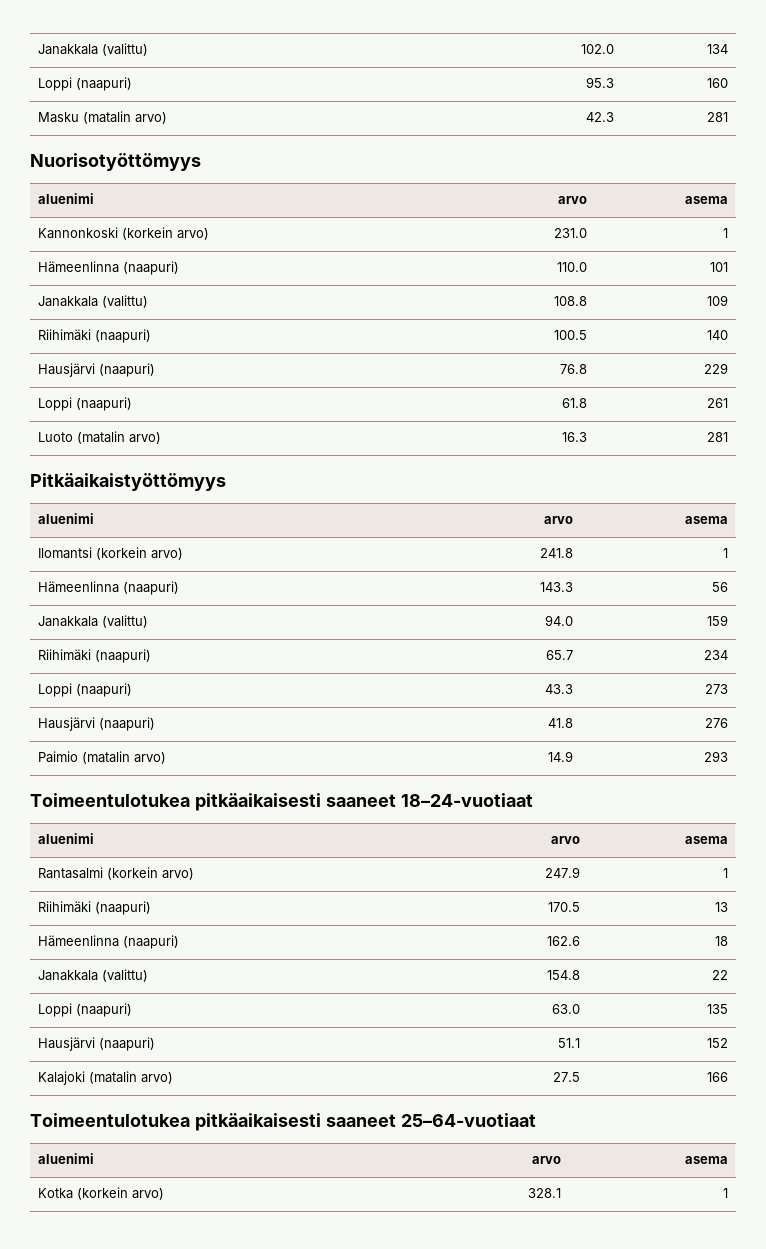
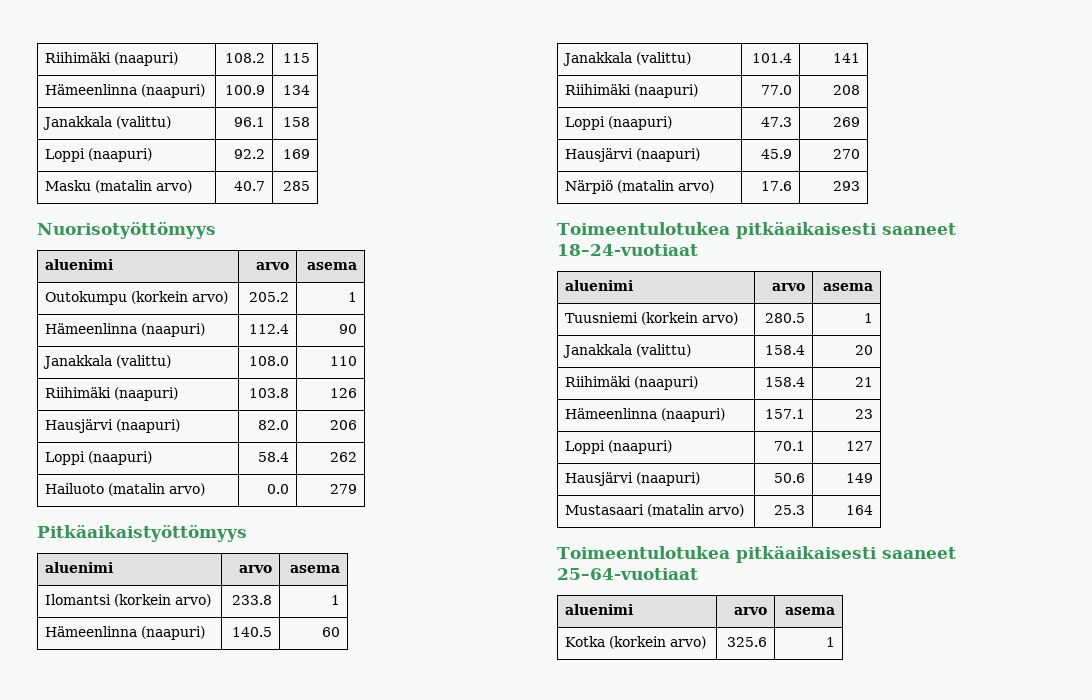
- Janakkala (valittu) | 102.0 | 134
- Loppi (naapuri) | 95.3 | 160
+ Riihimäki (naapuri) | 108.2 | 115
+ Hämeenlinna (naapuri) | 100.9 | 134
+ Janakkala (valittu) | 96.1 | 158
+ Loppi (naapuri) | 92.2 | 169
- Masku (matalin arvo) | 42.3 | 281
+ Masku (matalin arvo) | 40.7 | 285
- Kannonkoski (korkein arvo) | 231.0 | 1
- Hämeenlinna (naapuri) | 110.0 | 101
- Janakkala (valittu) | 108.8 | 109
- Riihimäki (naapuri) | 100.5 | 140
- Hausjärvi (naapuri) | 76.8 | 229
- Loppi (naapuri) | 61.8 | 261
- Luoto (matalin arvo) | 16.3 | 281
+ Outokumpu (korkein arvo) | 205.2 | 1
+ Hämeenlinna (naapuri) | 112.4 | 90
+ Janakkala (valittu) | 108.0 | 110
+ Riihimäki (naapuri) | 103.8 | 126
+ Hausjärvi (naapuri) | 82.0 | 206
+ Loppi (naapuri) | 58.4 | 262
+ Hailuoto (matalin arvo) | 0.0 | 279
- Ilomantsi (korkein arvo) | 241.8 | 1
- Hämeenlinna (naapuri) | 143.3 | 56
- Janakkala (valittu) | 94.0 | 159
- Riihimäki (naapuri) | 65.7 | 234
- Loppi (naapuri) | 43.3 | 273
- Hausjärvi (naapuri) | 41.8 | 276
- Paimio (matalin arvo) | 14.9 | 293
+ Ilomantsi (korkein arvo) | 233.8 | 1
+ Hämeenlinna (naapuri) | 140.5 | 60
+ Janakkala (valittu) | 101.4 | 141
+ Riihimäki (naapuri) | 77.0 | 208
+ Loppi (naapuri) | 47.3 | 269
+ Hausjärvi (naapuri) | 45.9 | 270
+ Närpiö (matalin arvo) | 17.6 | 293
- Rantasalmi (korkein arvo) | 247.9 | 1
- Riihimäki (naapuri) | 170.5 | 13
- Hämeenlinna (naapuri) | 162.6 | 18
- Janakkala (valittu) | 154.8 | 22
- Loppi (naapuri) | 63.0 | 135
- Hausjärvi (naapuri) | 51.1 | 152
- Kalajoki (matalin arvo) | 27.5 | 166
+ Tuusniemi (korkein arvo) | 280.5 | 1
+ Janakkala (valittu) | 158.4 | 20
+ Riihimäki (naapuri) | 158.4 | 21
+ Hämeenlinna (naapuri) | 157.1 | 23
+ Loppi (naapuri) | 70.1 | 127
+ Hausjärvi (naapuri) | 50.6 | 149
+ Mustasaari (matalin arvo) | 25.3 | 164
- Kotka (korkein arvo) | 328.1 | 1
+ Kotka (korkein arvo) | 325.6 | 1

